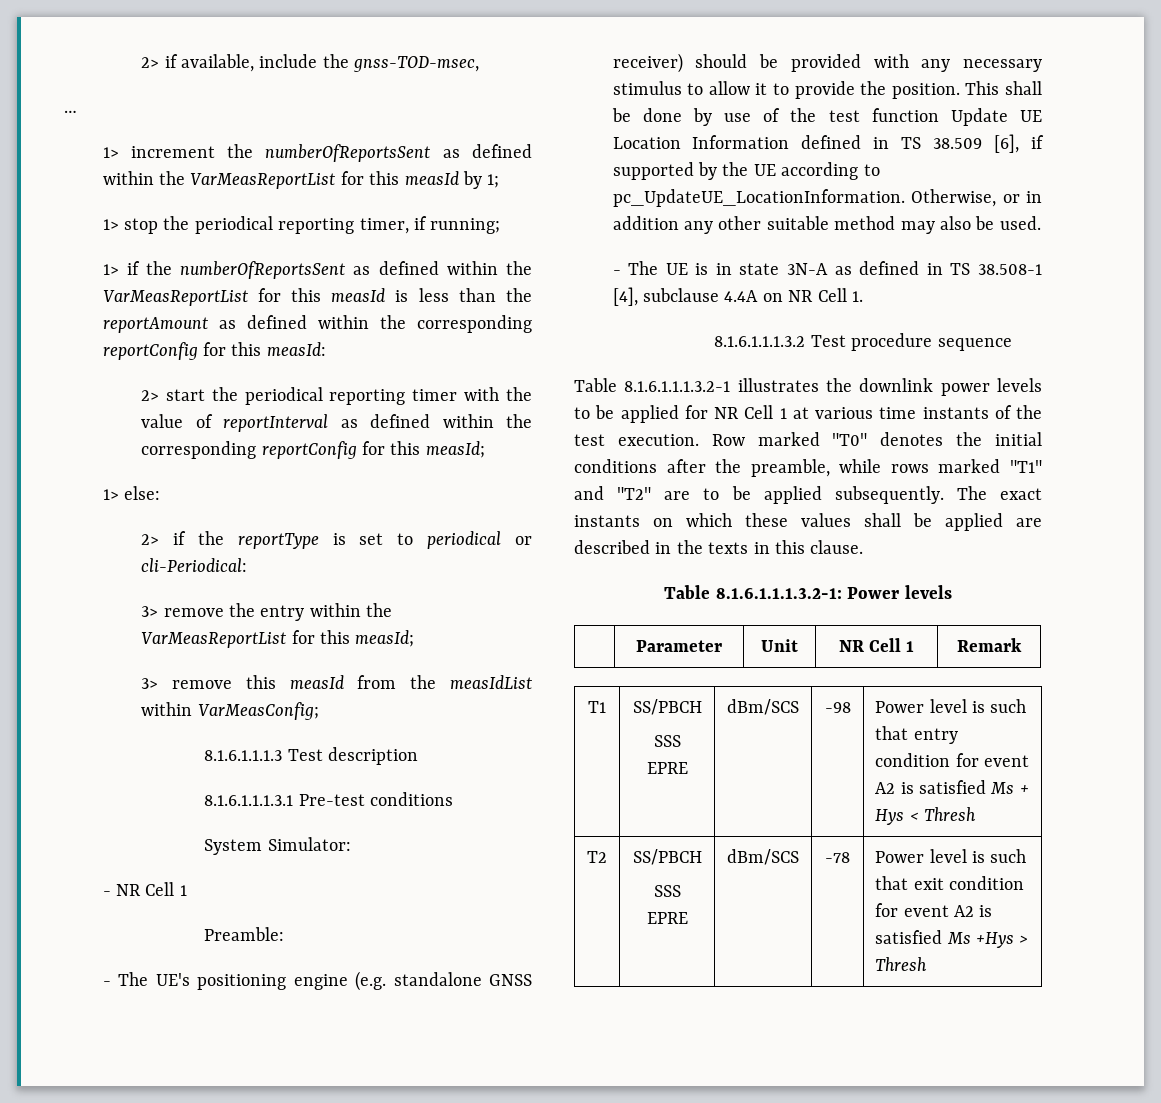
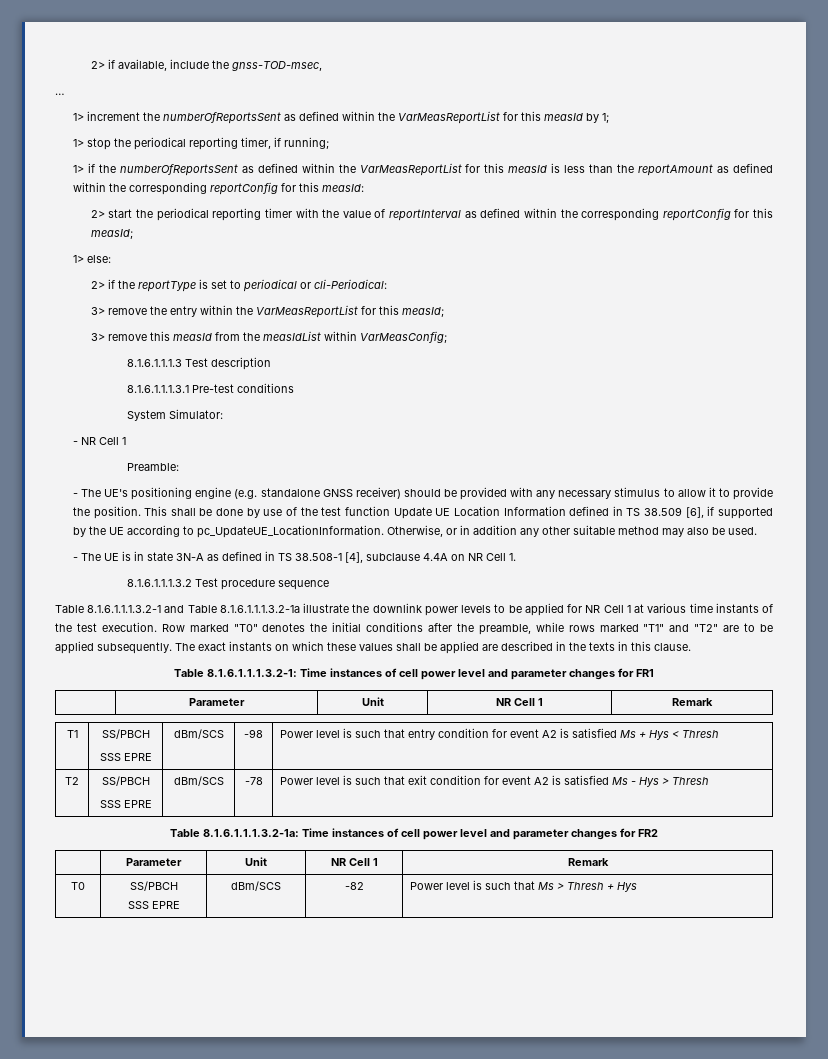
- Table 8.1.6.1.1.1.3.2-1 illustrates the downlink power levels to be applied for NR Cell 1 at various time instants of the test execution.
+ Table 8.1.6.1.1.1.3.2-1 and Table 8.1.6.1.1.1.3.2-1a illustrate the downlink power levels to be applied for NR Cell 1 at various time instants of the test execution.
- Table 8.1.6.1.1.1.3.2-1: Power levels
+ Table 8.1.6.1.1.1.3.2-1: Time instances of cell power level and parameter changes for FR1
  T2 | SS/PBCH
- SSS EPRE | dBm/SCS | -78 | Power level is such that exit condition for event A2 is satisfied Ms +Hys > Thresh
+ SSS EPRE | dBm/SCS | -78 | Power level is such that exit condition for event A2 is satisfied Ms - Hys > Thresh
+ Table 8.1.6.1.1.1.3.2-1a: Time instances of cell power level and parameter changes for FR2
+ | Parameter | Unit | NR Cell 1 | Remark
+ T0 | SS/PBCH
+ SSS EPRE | dBm/SCS | -82 | Power level is such that Ms > Thresh + Hys

